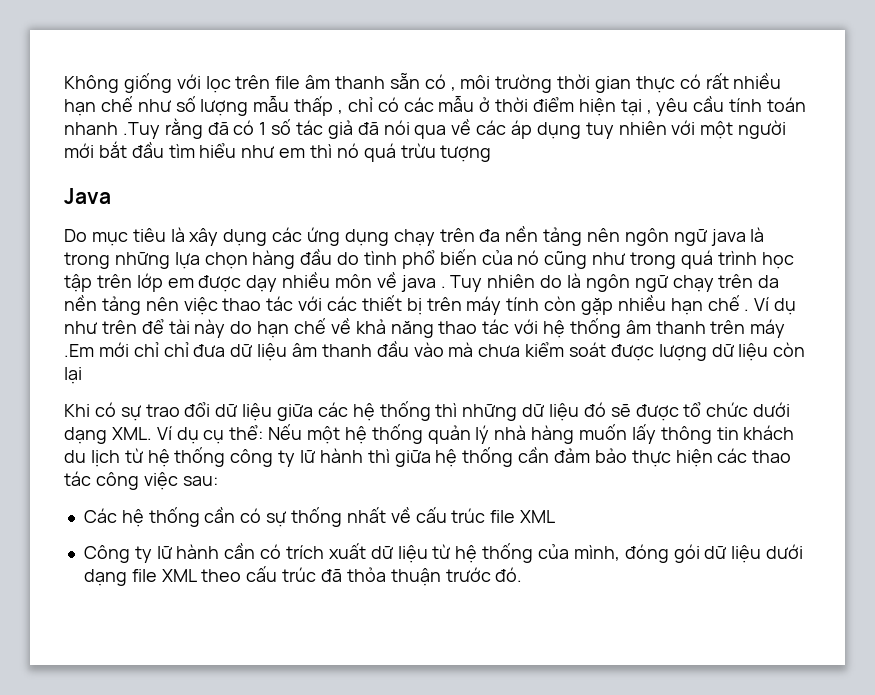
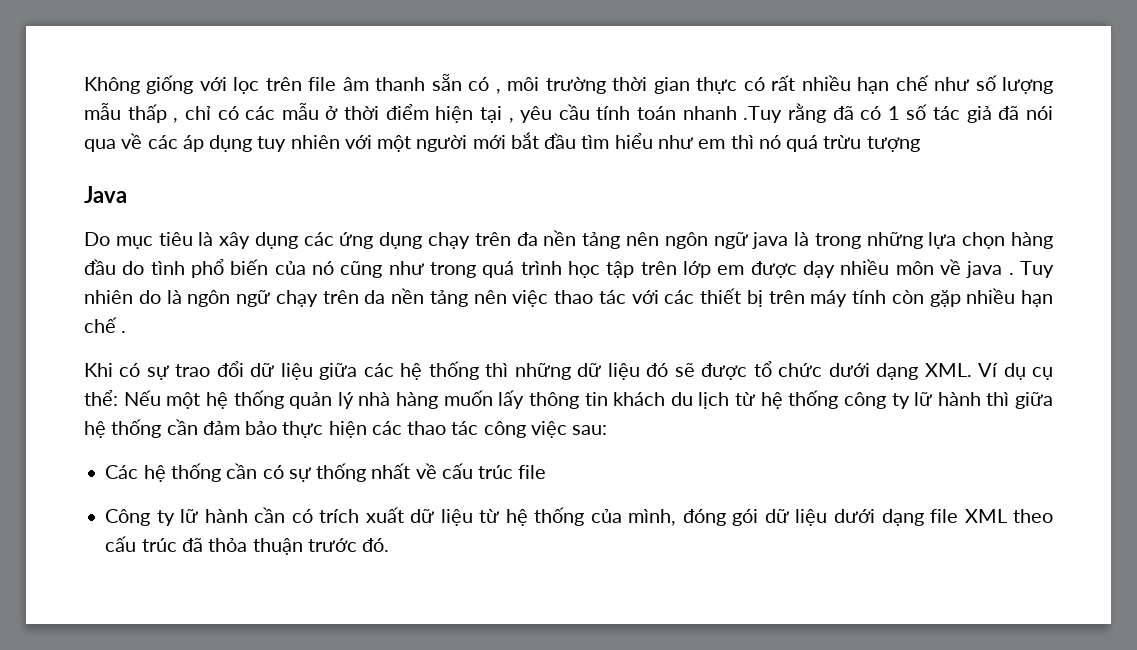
- Ví dụ như trên để tài này do hạn chế về khả năng thao tác với hệ thống âm thanh trên máy .Em mới chỉ chỉ đưa dữ liệu âm thanh đầu vào mà chưa kiểm soát được lượng dữ liệu còn lại
- Các hệ thống cần có sự thống nhất về cấu trúc file XML
+ Các hệ thống cần có sự thống nhất về cấu trúc file

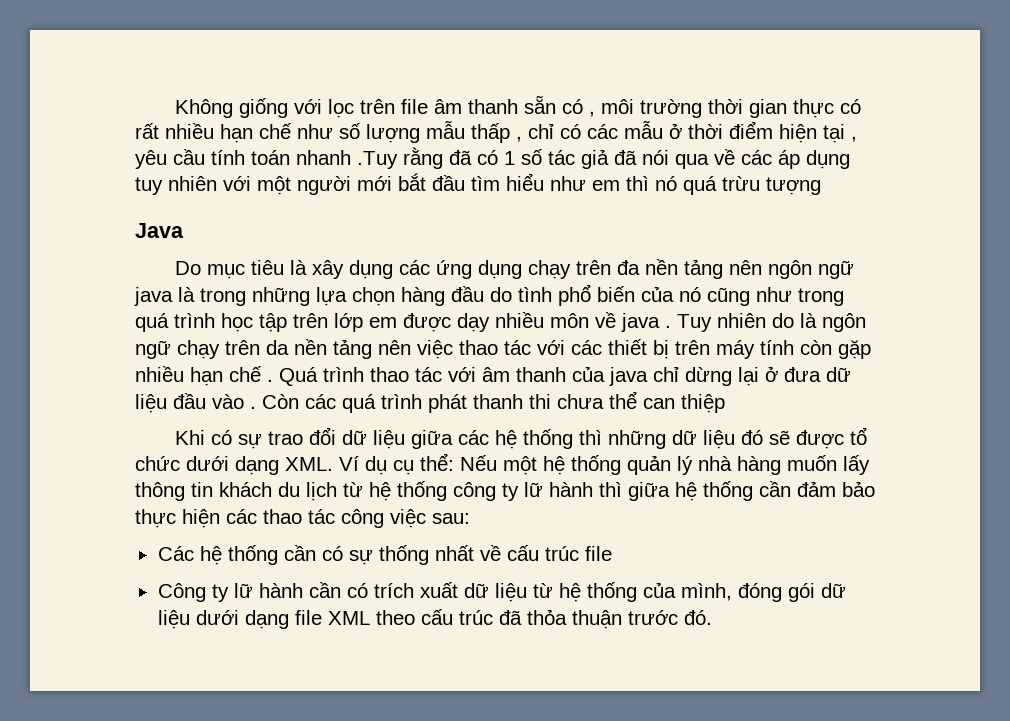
+ Quá trình thao tác với âm thanh của java chỉ dừng lại ở đưa dữ liệu đầu vào . Còn các quá trình phát thanh thi chưa thể can thiệp

